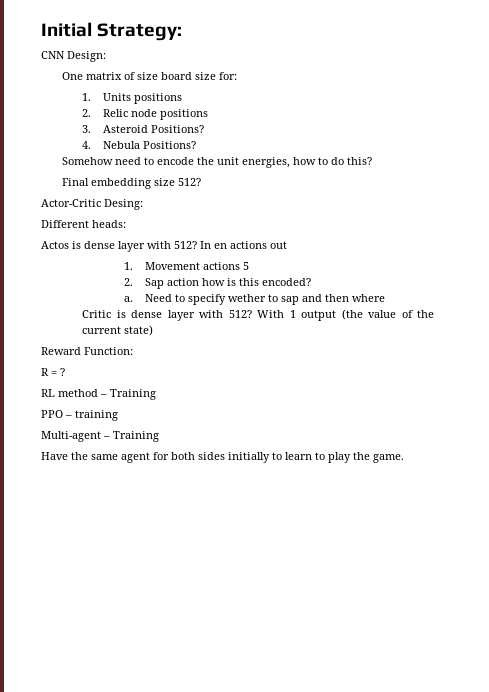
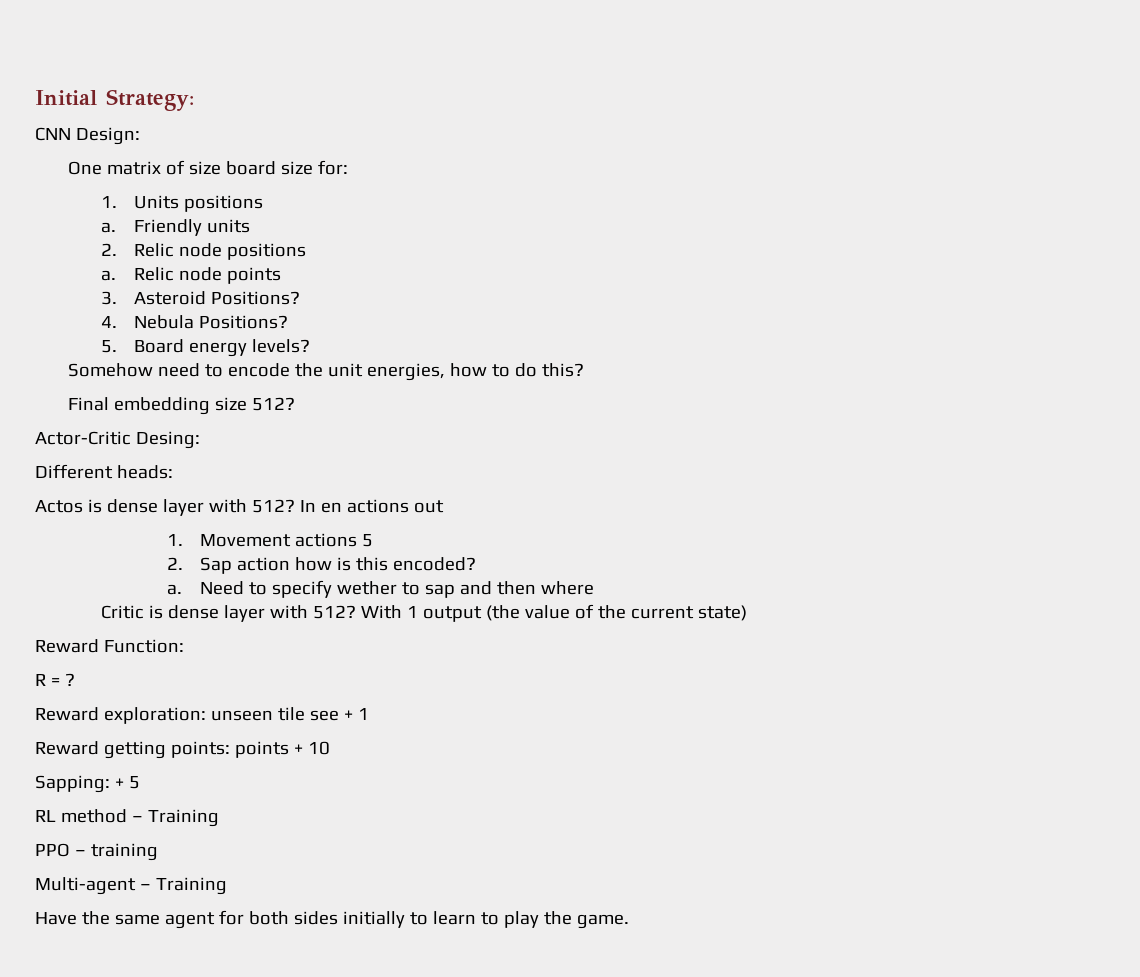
+ a. Friendly units
+ a. Relic node points
+ 5. Board energy levels?
+ Reward exploration: unseen tile see + 1
+ Reward getting points: points + 10
+ Sapping: + 5

